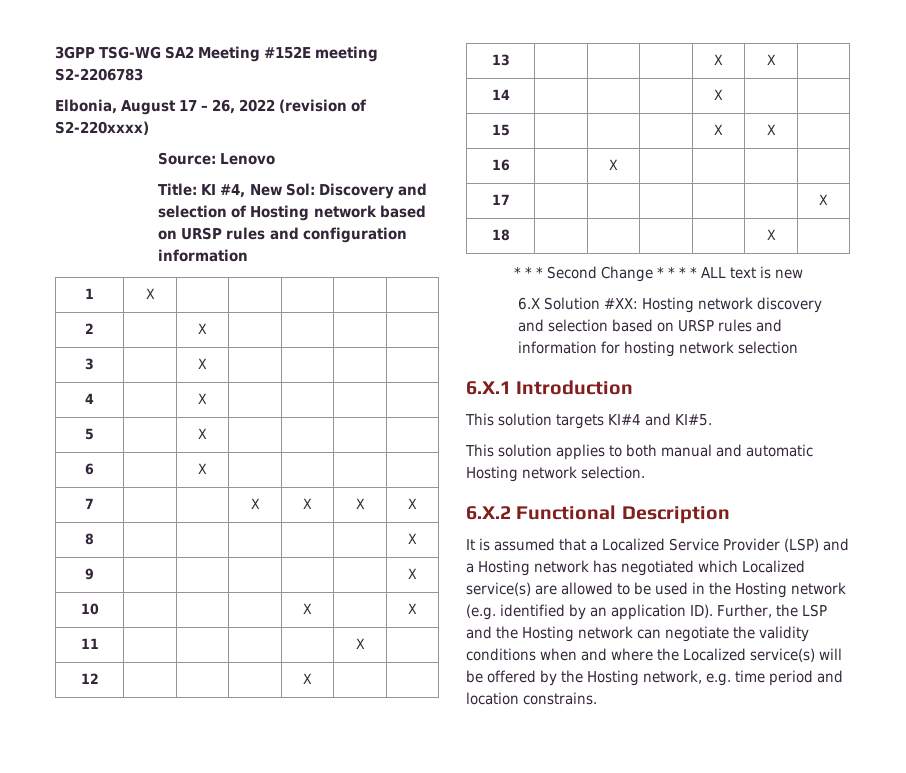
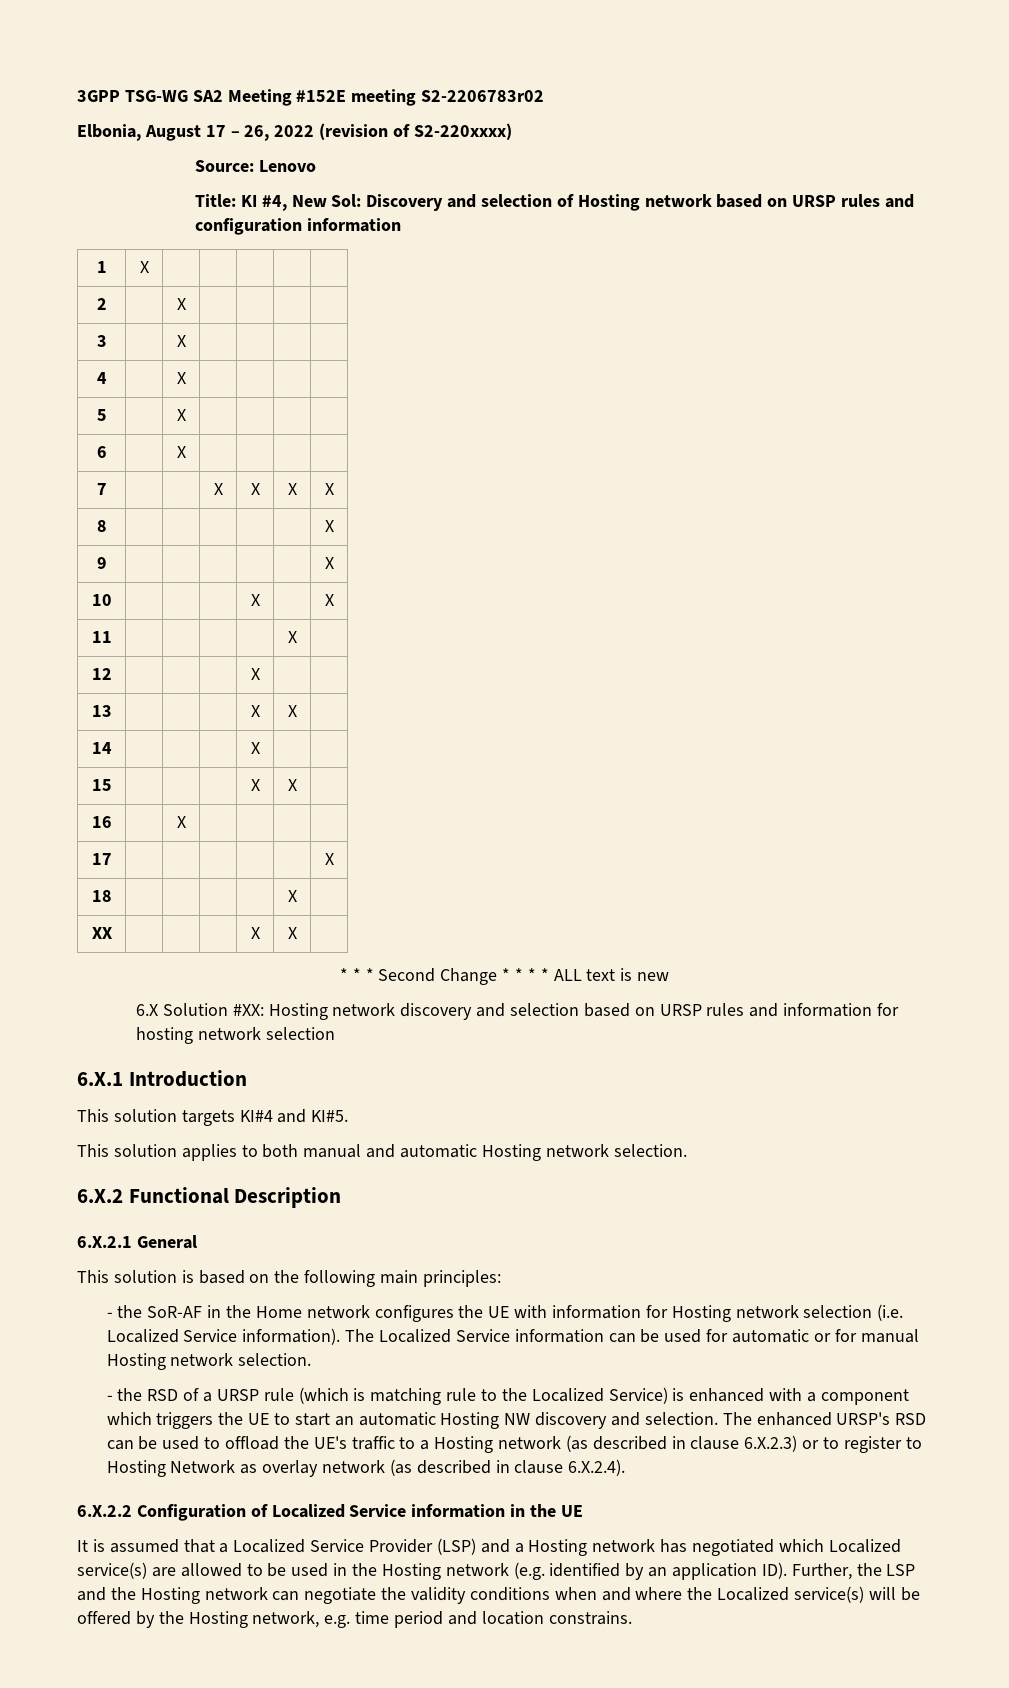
- 3GPP TSG-WG SA2 Meeting #152E meeting S2-2206783
+ 3GPP TSG-WG SA2 Meeting #152E meeting S2-2206783r02
+ XX | | | | X | X |
+ 6.X.2.1 General
+ This solution is based on the following main principles:
+ - the SoR-AF in the Home network configures the UE with information for Hosting network selection (i.e. Localized Service information). The Localized Service information can be used for automatic or for manual Hosting network selection.
+ - the RSD of a URSP rule (which is matching rule to the Localized Service) is enhanced with a component which triggers the UE to start an automatic Hosting NW discovery and selection. The enhanced URSP's RSD can be used to offload the UE's traffic to a Hosting network (as described in clause 6.X.2.3) or to register to Hosting Network as overlay network (as described in clause 6.X.2.4).
+ 6.X.2.2 Configuration of Localized Service information in the UE

